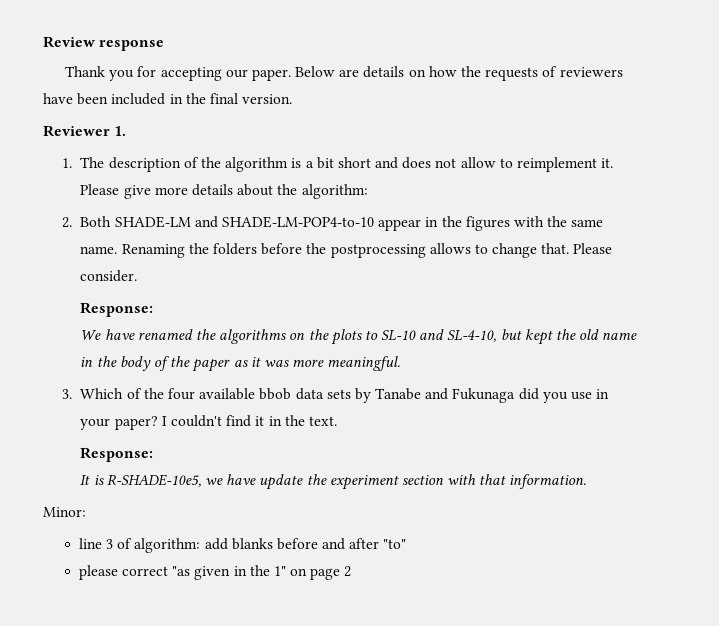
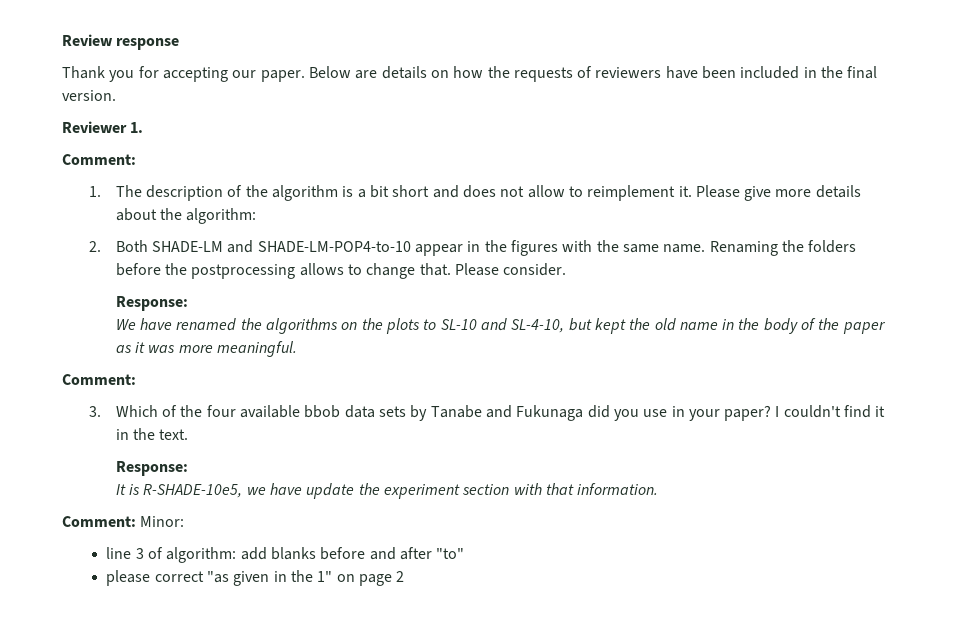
  Reviewer 1.
+ Comment:
  We have renamed the algorithms on the plots to SL-10 and SL-4-10, but kept the old name in the body of the paper as it was more meaningful.
+ Comment:
- Minor:
+ Comment: Minor:

